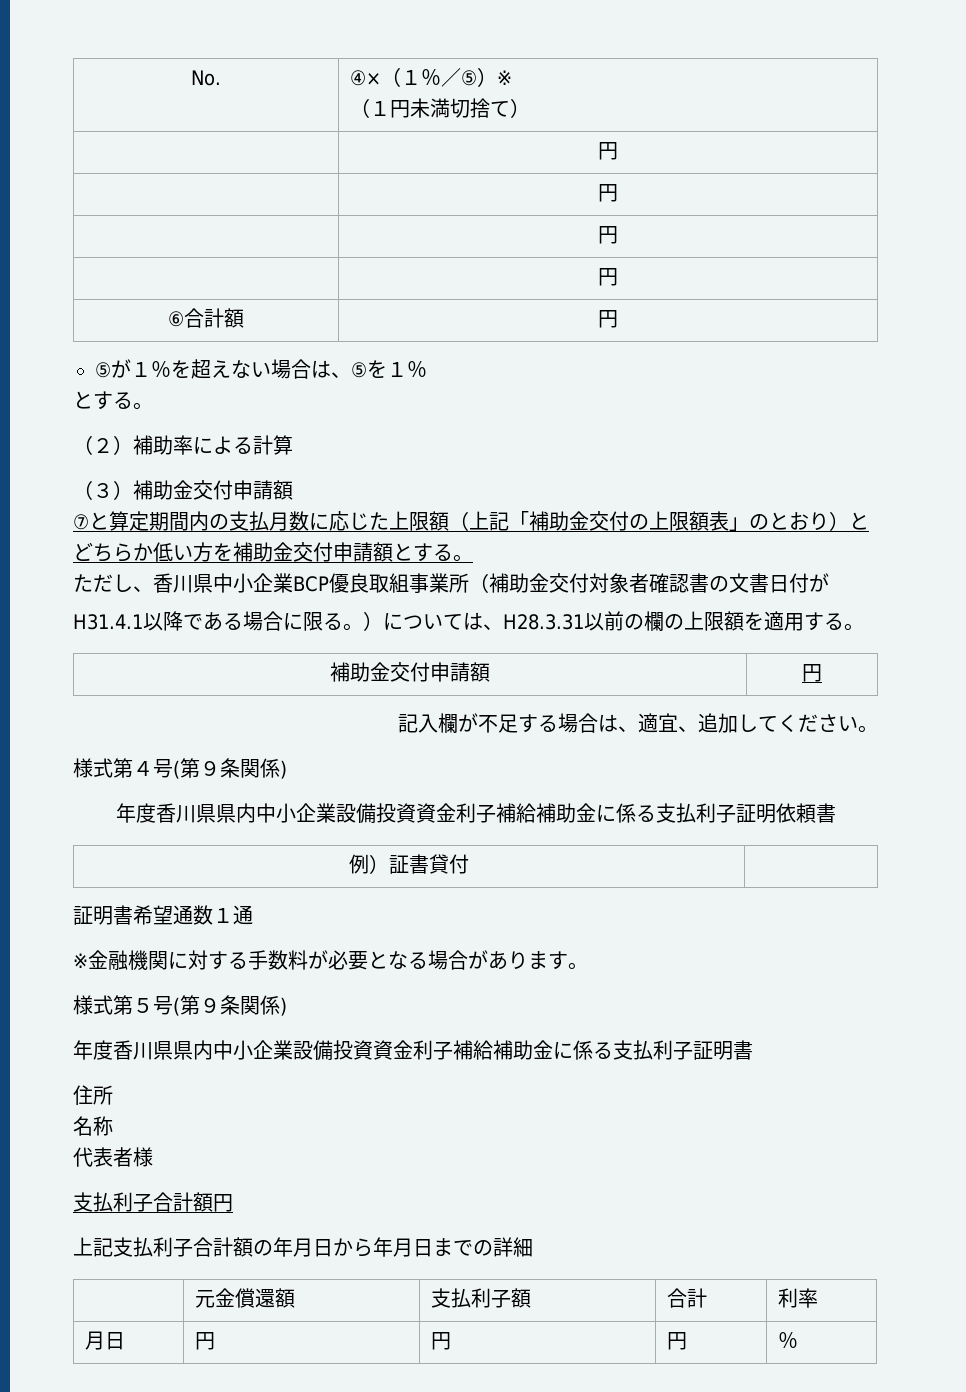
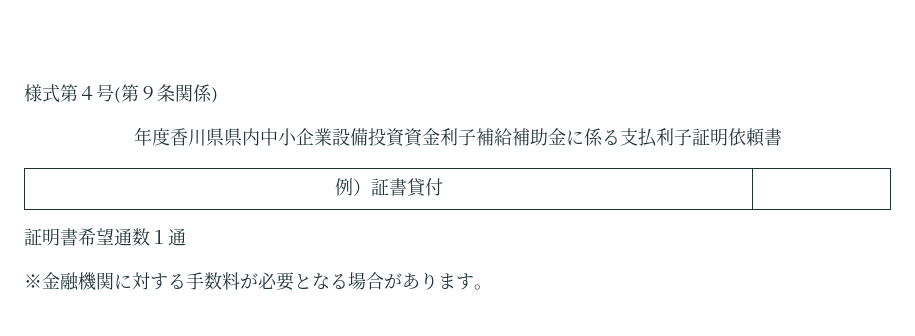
- No. | ④×（１％／⑤）※
- （１円未満切捨て）
- | 円
- | 円
- | 円
- | 円
- ⑥合計額 | 円
- ⑤が１％を超えない場合は、⑤を１％
- とする。
- （２）補助率による計算
- （３）補助金交付申請額
- ⑦と算定期間内の支払月数に応じた上限額（上記「補助金交付の上限額表」のとおり）とどちらか低い方を補助金交付申請額とする。
- ただし、香川県中小企業BCP優良取組事業所（補助金交付対象者確認書の文書日付が
- H31.4.1以降である場合に限る。）については、H28.3.31以前の欄の上限額を適用する。
- 補助金交付申請額 | 円
- 記入欄が不足する場合は、適宜、追加してください。
- 様式第５号(第９条関係)
- 年度香川県県内中小企業設備投資資金利子補給補助金に係る支払利子証明書
- 住所
- 名称
- 代表者様
- 支払利子合計額円
- 上記支払利子合計額の年月日から年月日までの詳細
- | 元金償還額 | 支払利子額 | 合計 | 利率
- 月日 | 円 | 円 | 円 | ％

